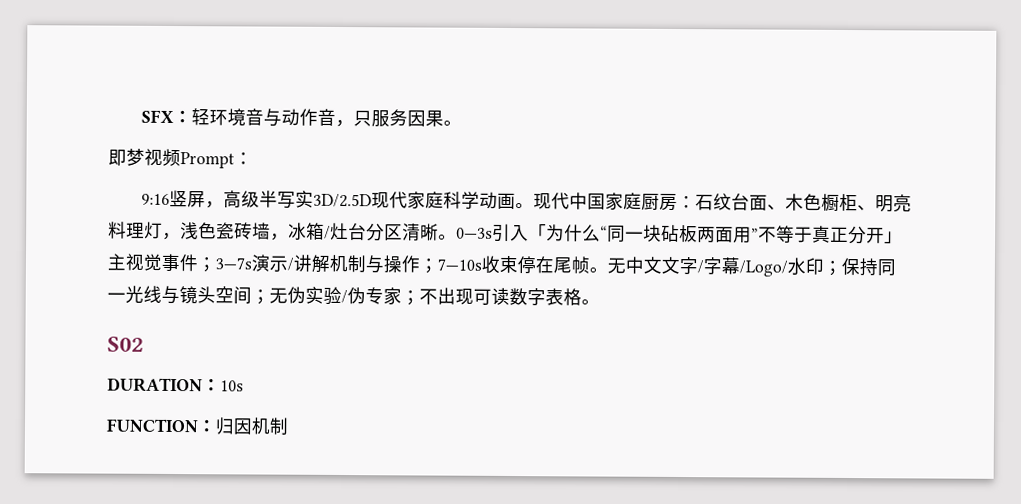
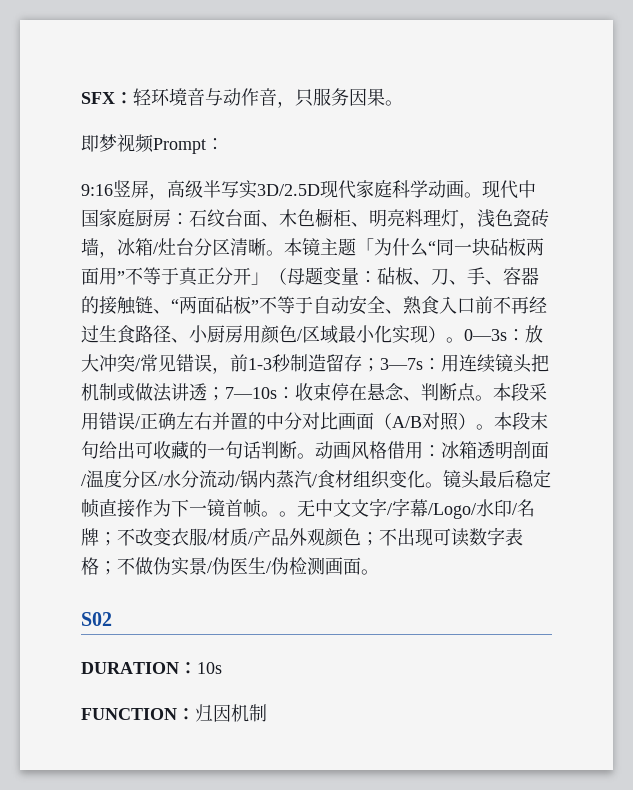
- 0—3s引入「为什么“同一块砧板两面用”不等于真正分开」主视觉事件；3—7s演示/讲解机制与操作；7—10s收束停在尾帧。
+ 本镜主题「为什么“同一块砧板两面用”不等于真正分开」（母题变量：砧板、刀、手、容器的接触链、“两面砧板”不等于自动安全、熟食入口前不再经过生食路径、小厨房用颜色/区域最小化实现）。0—3s：放大冲突/常见错误，前1-3秒制造留存；3—7s：用连续镜头把机制或做法讲透；7—10s：收束停在悬念、判断点。本段采用错误/正确左右并置的中分对比画面（A/B对照）。本段末句给出可收藏的一句话判断。动画风格借用：冰箱透明剖面/温度分区/水分流动/锅内蒸汽/食材组织变化。镜头最后稳定帧直接作为下一镜首帧。。
- 无中文文字/字幕/Logo/水印；保持同一光线与镜头空间；无伪实验/伪专家；不出现可读数字表格。
+ 无中文文字/字幕/Logo/水印/名牌；不改变衣服/材质/产品外观颜色；不出现可读数字表格；不做伪实景/伪医生/伪检测画面。

